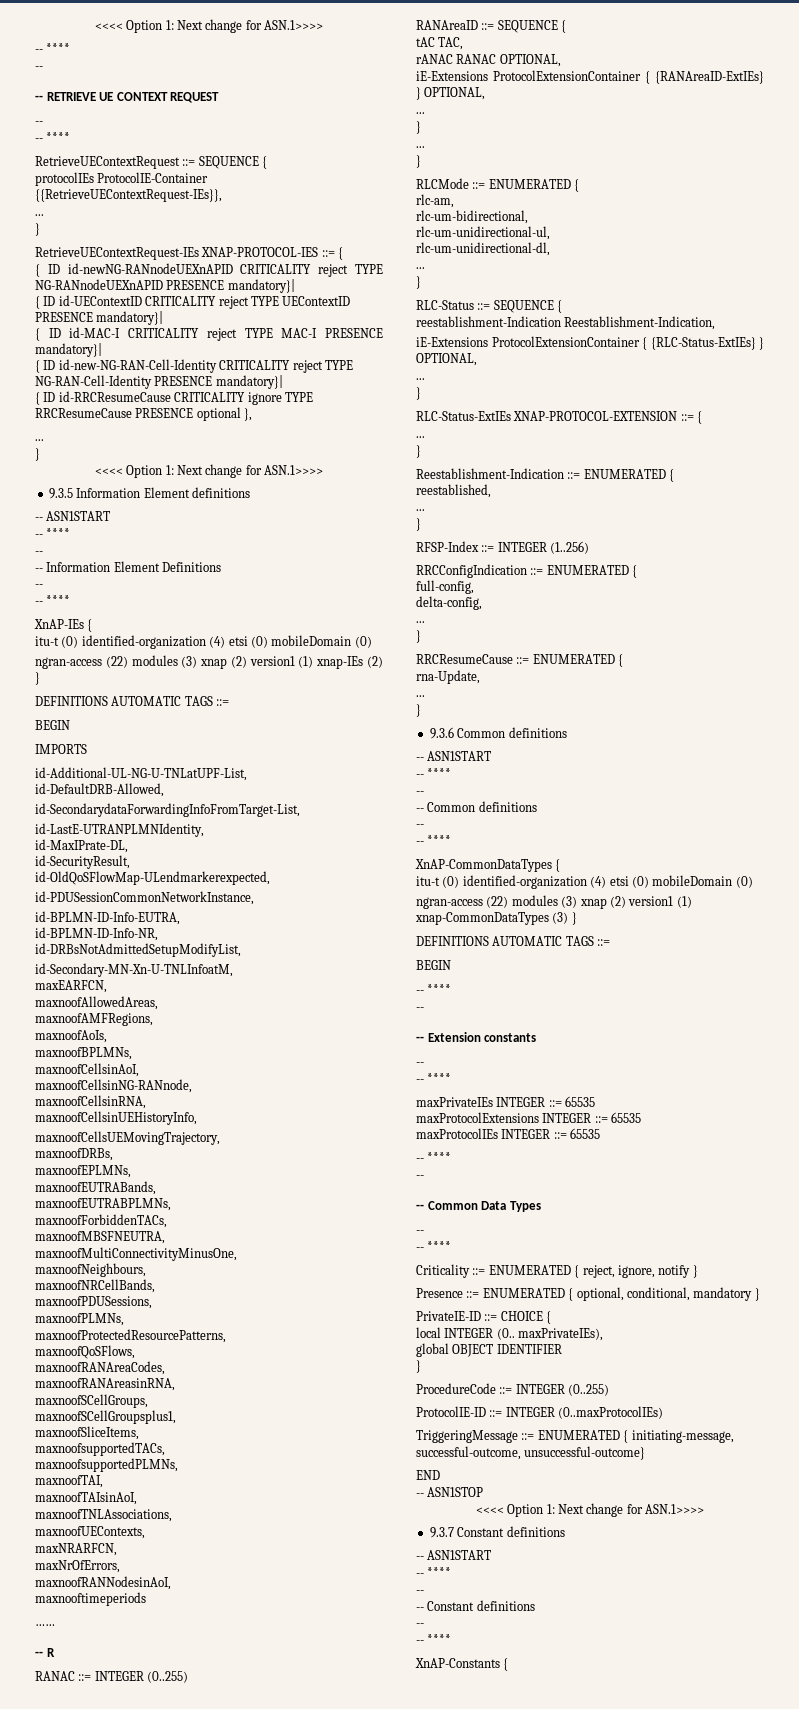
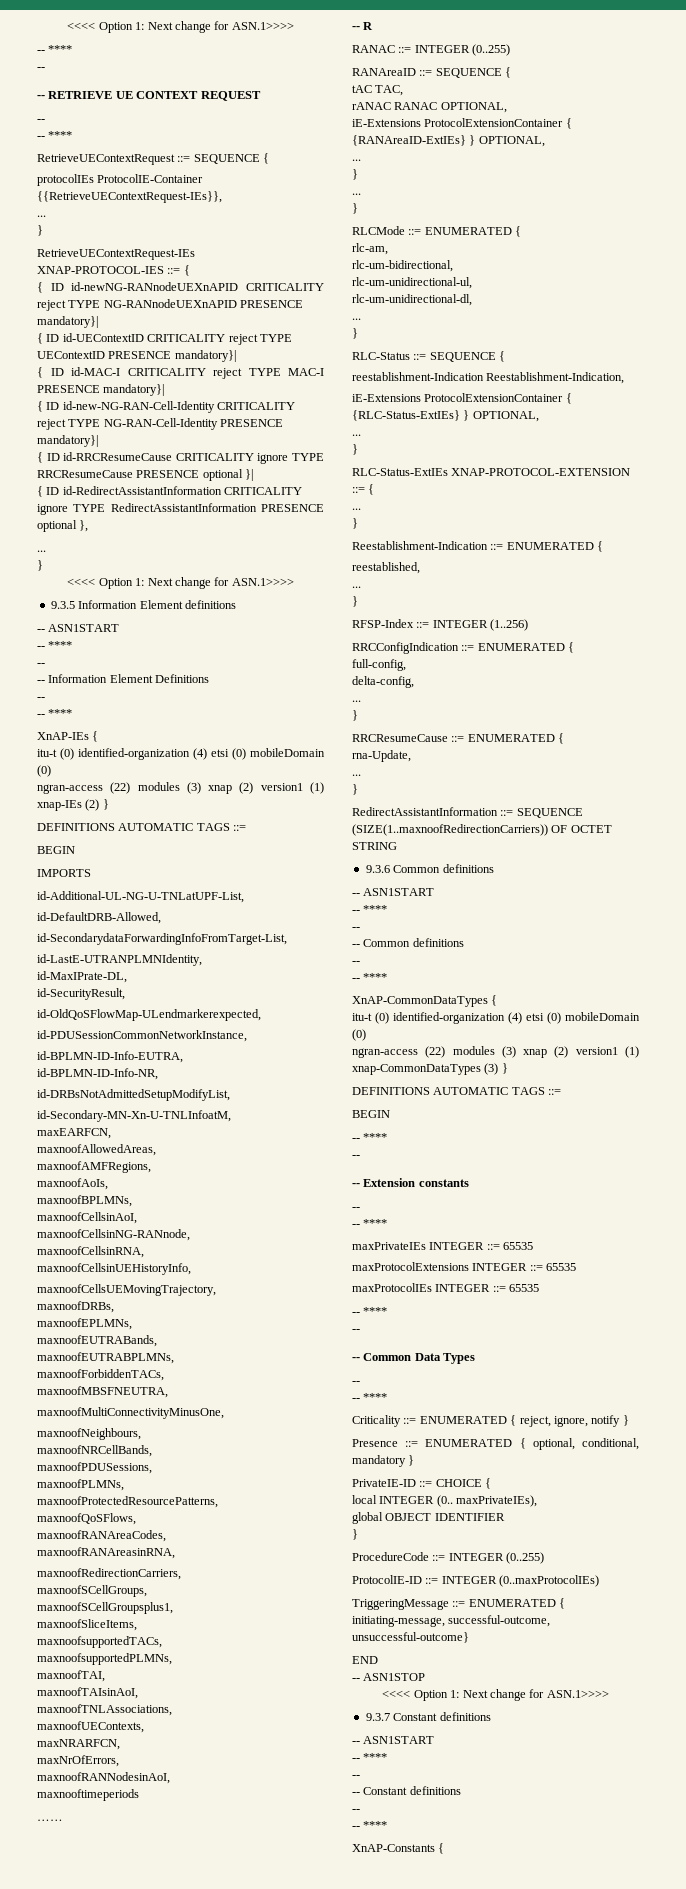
- { ID id-RRCResumeCause CRITICALITY ignore TYPE RRCResumeCause PRESENCE optional },
+ { ID id-RRCResumeCause CRITICALITY ignore TYPE RRCResumeCause PRESENCE optional }|
+ { ID id-RedirectAssistantInformation CRITICALITY ignore TYPE RedirectAssistantInformation PRESENCE optional },
+ maxnoofRedirectionCarriers,
+ RedirectAssistantInformation ::= SEQUENCE (SIZE(1..maxnoofRedirectionCarriers)) OF OCTET STRING

